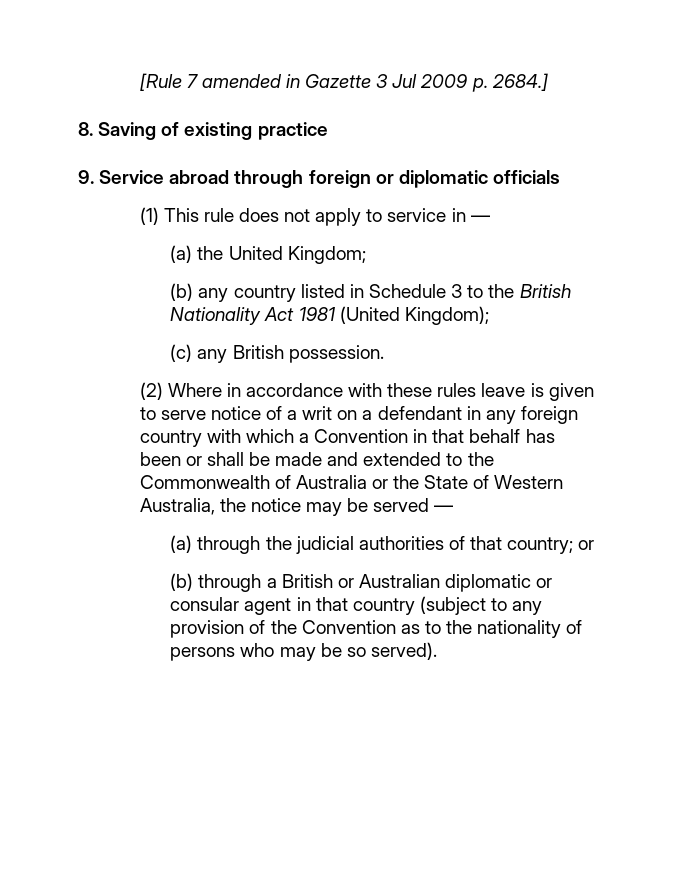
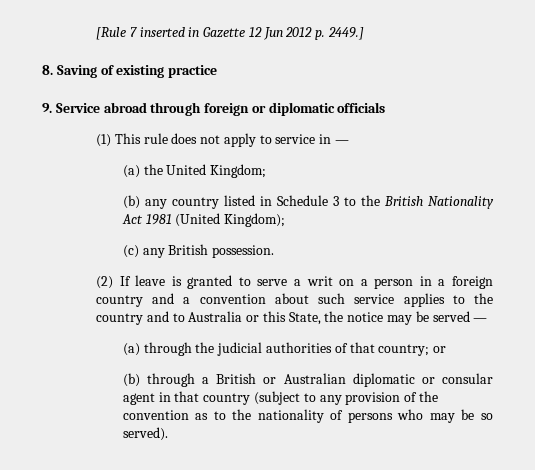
- [Rule 7 amended in Gazette 3 Jul 2009 p. 2684.]
+ [Rule 7 inserted in Gazette 12 Jun 2012 p. 2449.]
- (2) Where in accordance with these rules leave is given to serve notice of a writ on a defendant in any foreign country with which a Convention in that behalf has been or shall be made and extended to the Commonwealth of Australia or the State of Western Australia, the notice may be served —
+ (2) If leave is granted to serve a writ on a person in a foreign country and a convention about such service applies to the country and to Australia or this State, the notice may be served —
- (b) through a British or Australian diplomatic or consular agent in that country (subject to any provision of the Convention as to the nationality of persons who may be so served).
+ (b) through a British or Australian diplomatic or consular agent in that country (subject to any provision of the convention as to the nationality of persons who may be so served).

